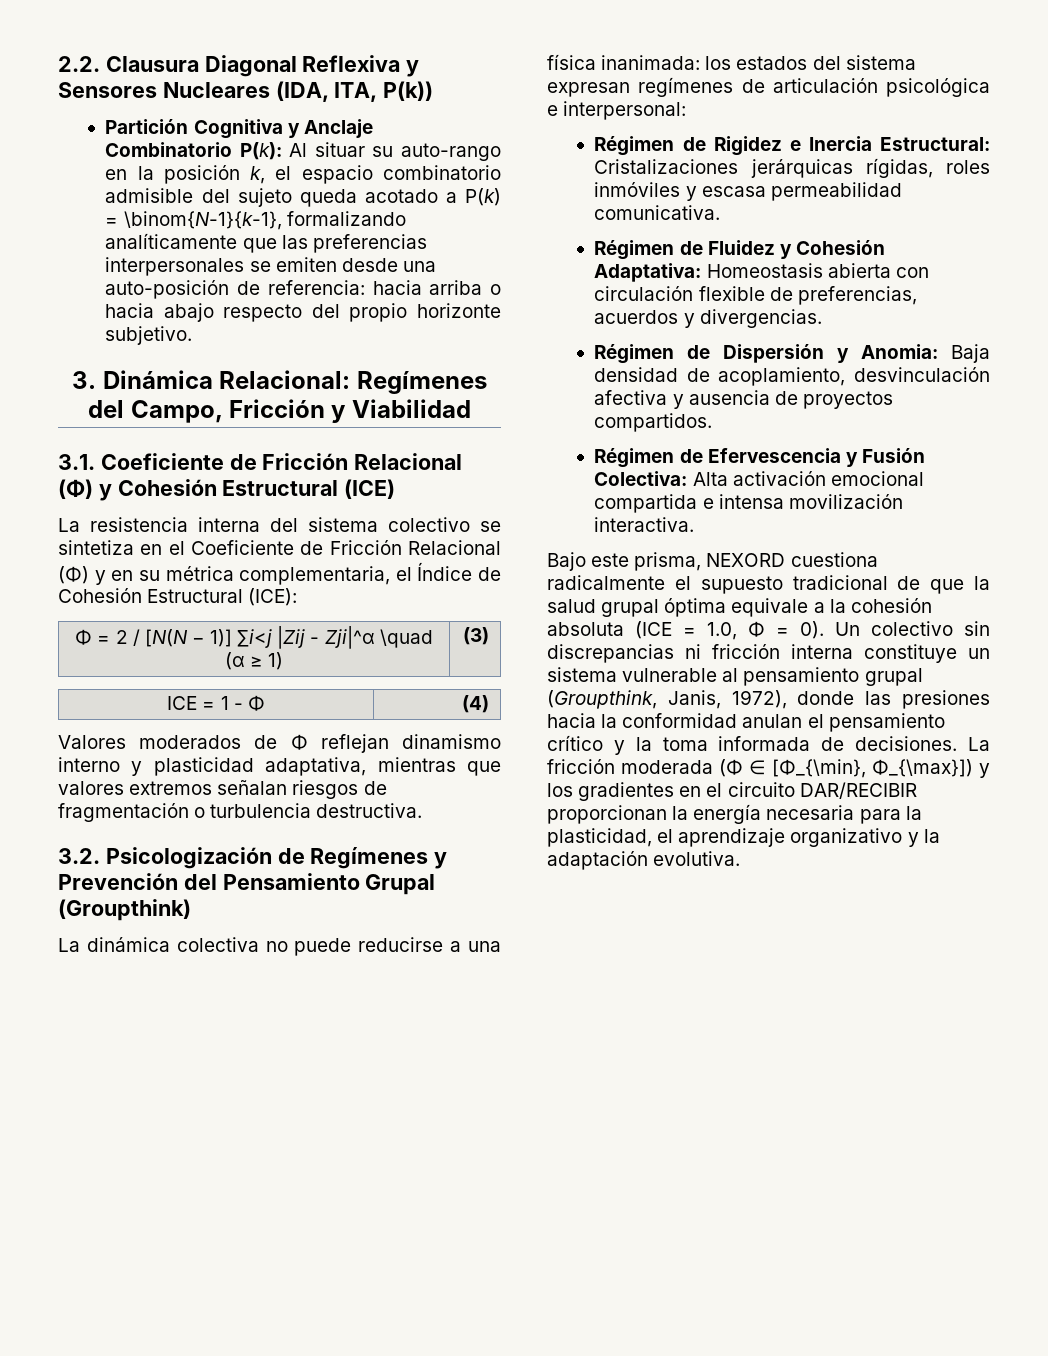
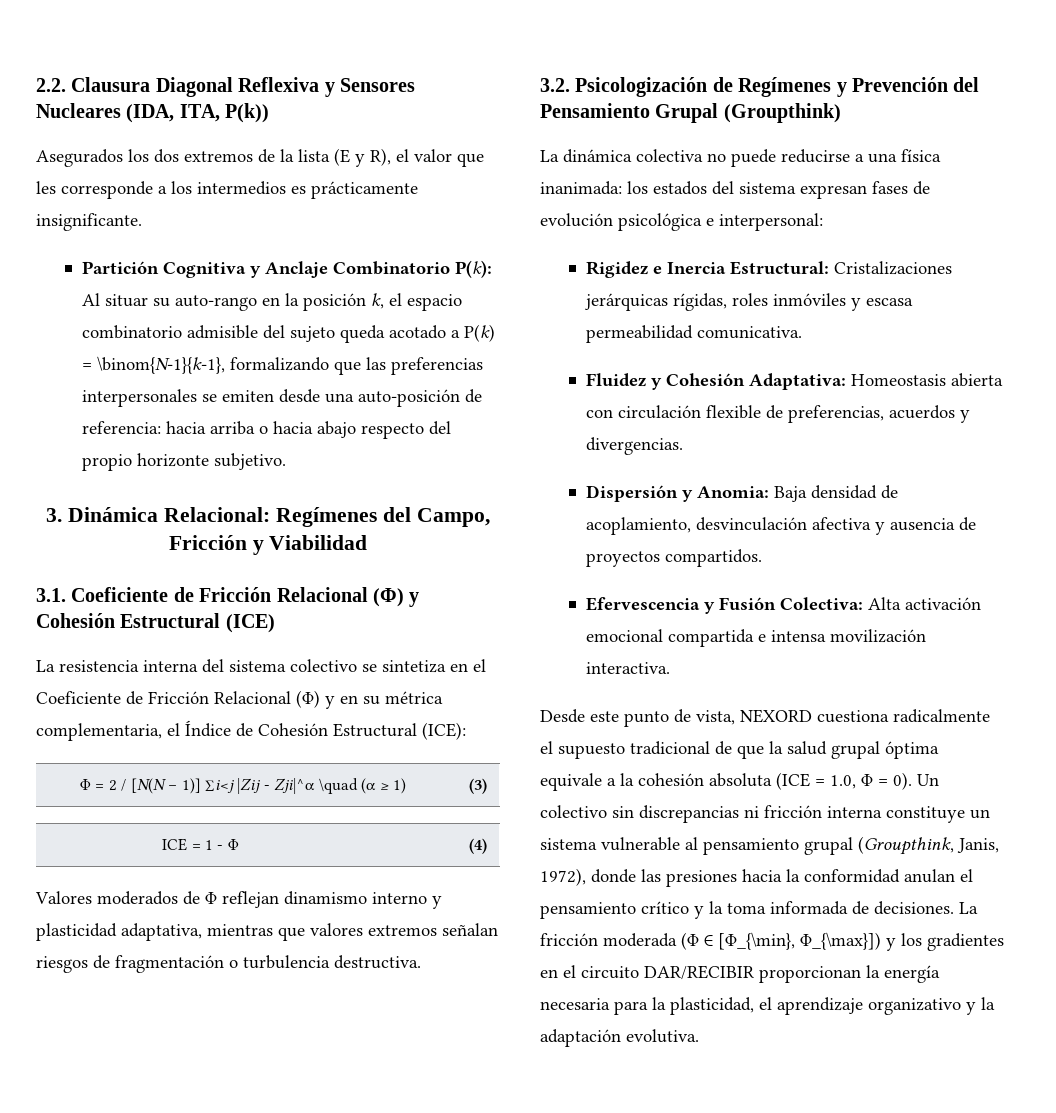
+ Asegurados los dos extremos de la lista (E y R), el valor que les corresponde a los intermedios es prácticamente insignificante.
- Partición Cognitiva y Anclaje Combinatorio P(k): Al situar su auto-rango en la posición k, el espacio combinatorio admisible del sujeto queda acotado a P(k) = \binom{N-1}{k-1}, formalizando analíticamente que las preferencias interpersonales se emiten desde una auto-posición de referencia: hacia arriba o hacia abajo respecto del propio horizonte subjetivo.
+ Partición Cognitiva y Anclaje Combinatorio P(k): Al situar su auto-rango en la posición k, el espacio combinatorio admisible del sujeto queda acotado a P(k) = \binom{N-1}{k-1}, formalizando que las preferencias interpersonales se emiten desde una auto-posición de referencia: hacia arriba o hacia abajo respecto del propio horizonte subjetivo.
- La dinámica colectiva no puede reducirse a una física inanimada: los estados del sistema expresan regímenes de articulación psicológica e interpersonal:
+ La dinámica colectiva no puede reducirse a una física inanimada: los estados del sistema expresan fases de evolución psicológica e interpersonal:
- Régimen de Rigidez e Inercia Estructural: Cristalizaciones jerárquicas rígidas, roles inmóviles y escasa permeabilidad comunicativa.
+ Rigidez e Inercia Estructural: Cristalizaciones jerárquicas rígidas, roles inmóviles y escasa permeabilidad comunicativa.
- Régimen de Fluidez y Cohesión Adaptativa: Homeostasis abierta con circulación flexible de preferencias, acuerdos y divergencias.
+ Fluidez y Cohesión Adaptativa: Homeostasis abierta con circulación flexible de preferencias, acuerdos y divergencias.
- Régimen de Dispersión y Anomia: Baja densidad de acoplamiento, desvinculación afectiva y ausencia de proyectos compartidos.
+ Dispersión y Anomia: Baja densidad de acoplamiento, desvinculación afectiva y ausencia de proyectos compartidos.
- Régimen de Efervescencia y Fusión Colectiva: Alta activación emocional compartida e intensa movilización interactiva.
+ Efervescencia y Fusión Colectiva: Alta activación emocional compartida e intensa movilización interactiva.
- Bajo este prisma, NEXORD cuestiona radicalmente el supuesto tradicional de que la salud grupal óptima equivale a la cohesión absoluta (ICE = 1.0, Φ = 0).
+ Desde este punto de vista, NEXORD cuestiona radicalmente el supuesto tradicional de que la salud grupal óptima equivale a la cohesión absoluta (ICE = 1.0, Φ = 0).

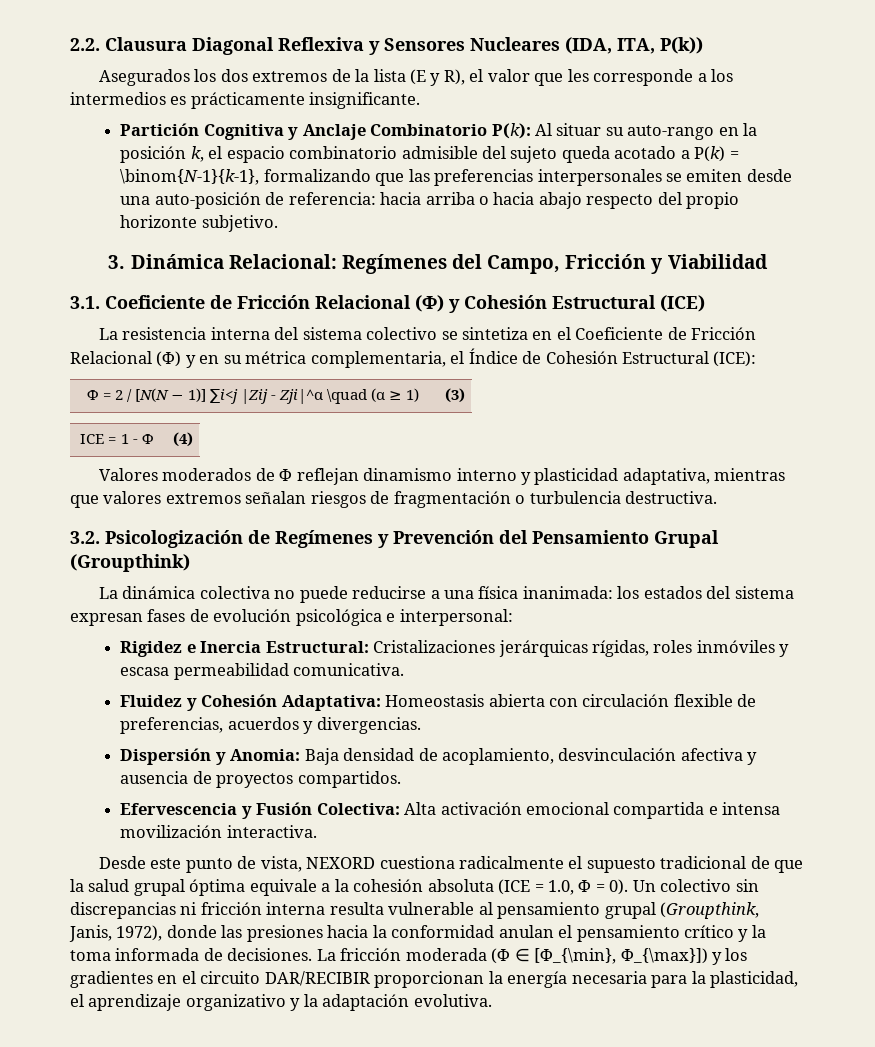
- Un colectivo sin discrepancias ni fricción interna constituye un sistema vulnerable al pensamiento grupal (Groupthink, Janis, 1972), donde las presiones hacia la conformidad anulan el pensamiento crítico y la toma informada de decisiones.
+ Un colectivo sin discrepancias ni fricción interna resulta vulnerable al pensamiento grupal (Groupthink, Janis, 1972), donde las presiones hacia la conformidad anulan el pensamiento crítico y la toma informada de decisiones.

